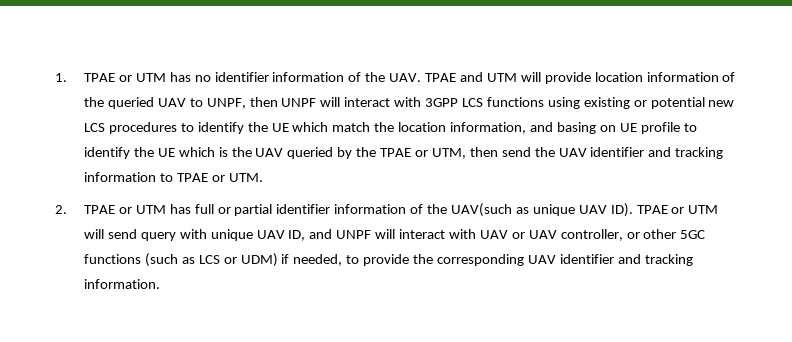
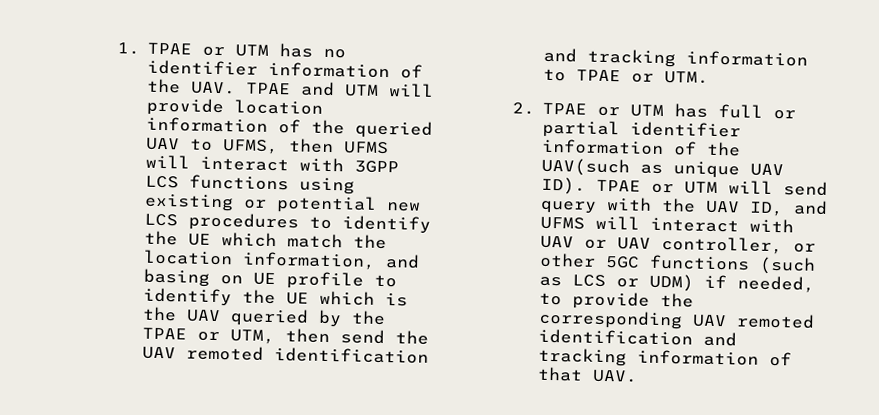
- 1. TPAE or UTM has no identifier information of the UAV. TPAE and UTM will provide location information of the queried UAV to UNPF, then UNPF will interact with 3GPP LCS functions using existing or potential new LCS procedures to identify the UE which match the location information, and basing on UE profile to identify the UE which is the UAV queried by the TPAE or UTM, then send the UAV identifier and tracking information to TPAE or UTM.
+ 1. TPAE or UTM has no identifier information of the UAV. TPAE and UTM will provide location information of the queried UAV to UFMS, then UFMS will interact with 3GPP LCS functions using existing or potential new LCS procedures to identify the UE which match the location information, and basing on UE profile to identify the UE which is the UAV queried by the TPAE or UTM, then send the UAV remoted identification and tracking information to TPAE or UTM.
- 2. TPAE or UTM has full or partial identifier information of the UAV(such as unique UAV ID). TPAE or UTM will send query with unique UAV ID, and UNPF will interact with UAV or UAV controller, or other 5GC functions (such as LCS or UDM) if needed, to provide the corresponding UAV identifier and tracking information.
+ 2. TPAE or UTM has full or partial identifier information of the UAV(such as unique UAV ID). TPAE or UTM will send query with the UAV ID, and UFMS will interact with UAV or UAV controller, or other 5GC functions (such as LCS or UDM) if needed, to provide the corresponding UAV remoted identification and tracking information of that UAV.

